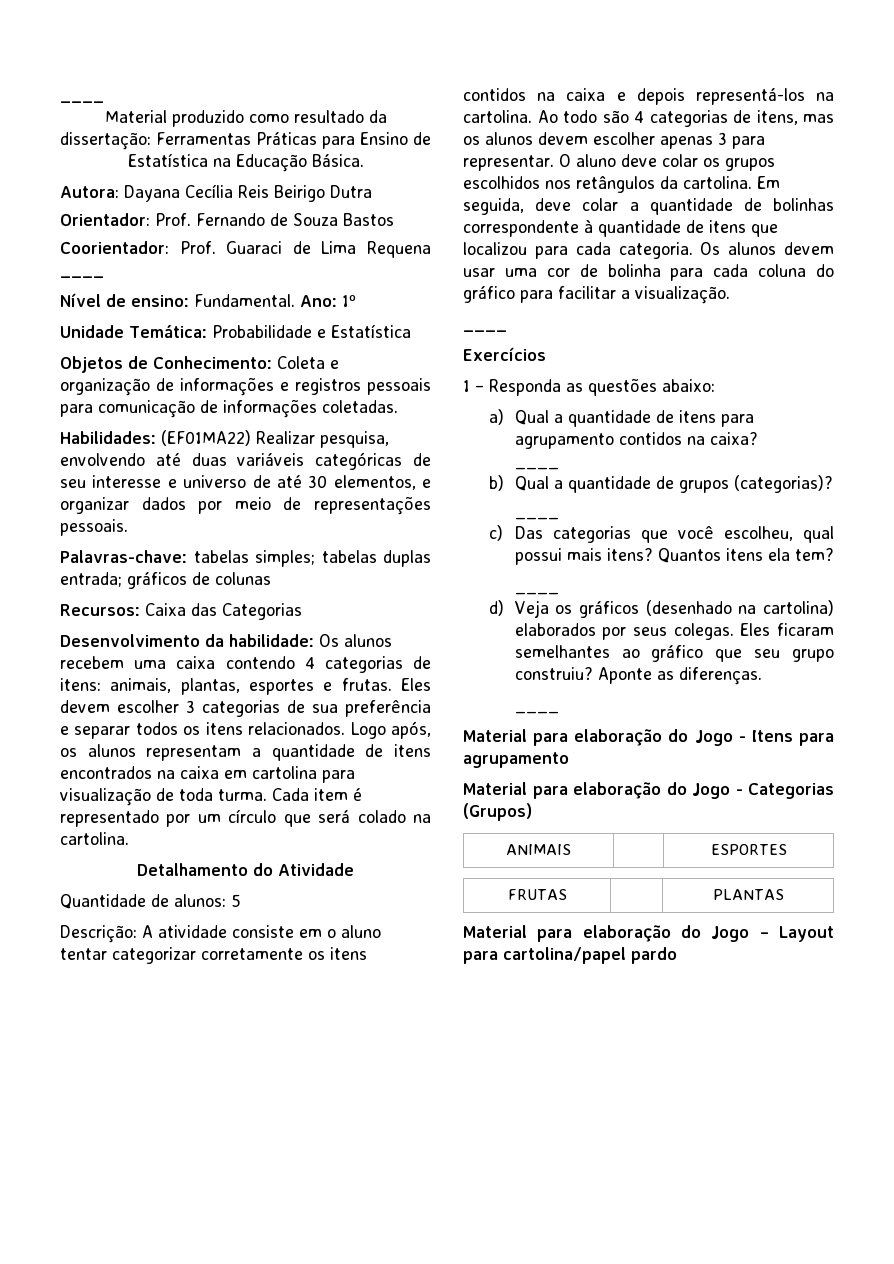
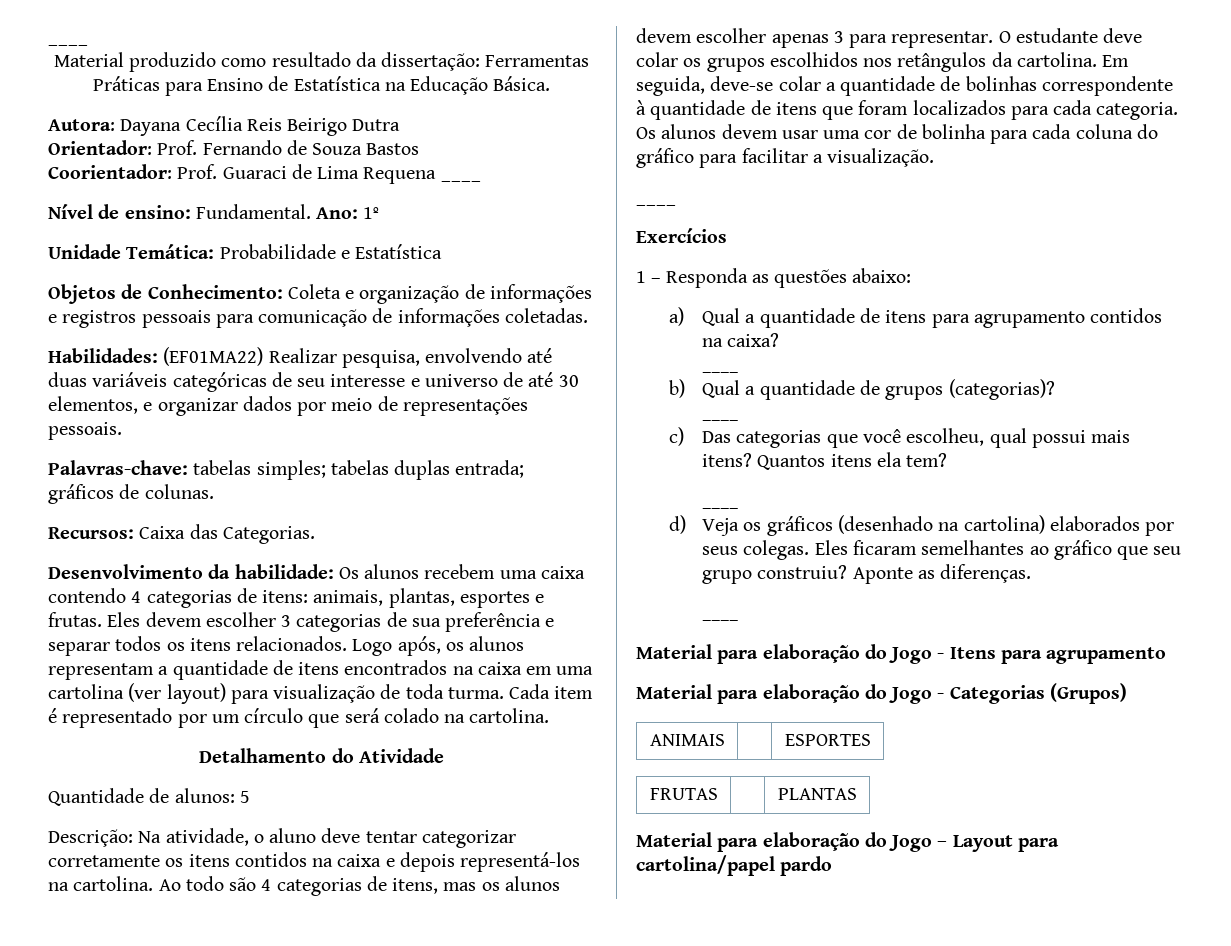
- Palavras-chave: tabelas simples; tabelas duplas entrada; gráficos de colunas
+ Palavras-chave: tabelas simples; tabelas duplas entrada; gráficos de colunas.
- Recursos: Caixa das Categorias
+ Recursos: Caixa das Categorias.
- Logo após, os alunos representam a quantidade de itens encontrados na caixa em cartolina para visualização de toda turma.
+ Logo após, os alunos representam a quantidade de itens encontrados na caixa em uma cartolina (ver layout) para visualização de toda turma.
- Descrição: A atividade consiste em o aluno tentar categorizar corretamente os itens contidos na caixa e depois representá-los na cartolina.
+ Descrição: Na atividade, o aluno deve tentar categorizar corretamente os itens contidos na caixa e depois representá-los na cartolina.
- O aluno deve colar os grupos escolhidos nos retângulos da cartolina.
+ O estudante deve colar os grupos escolhidos nos retângulos da cartolina.
- Em seguida, deve colar a quantidade de bolinhas correspondente à quantidade de itens que localizou para cada categoria.
+ Em seguida, deve-se colar a quantidade de bolinhas correspondente à quantidade de itens que foram localizados para cada categoria.

